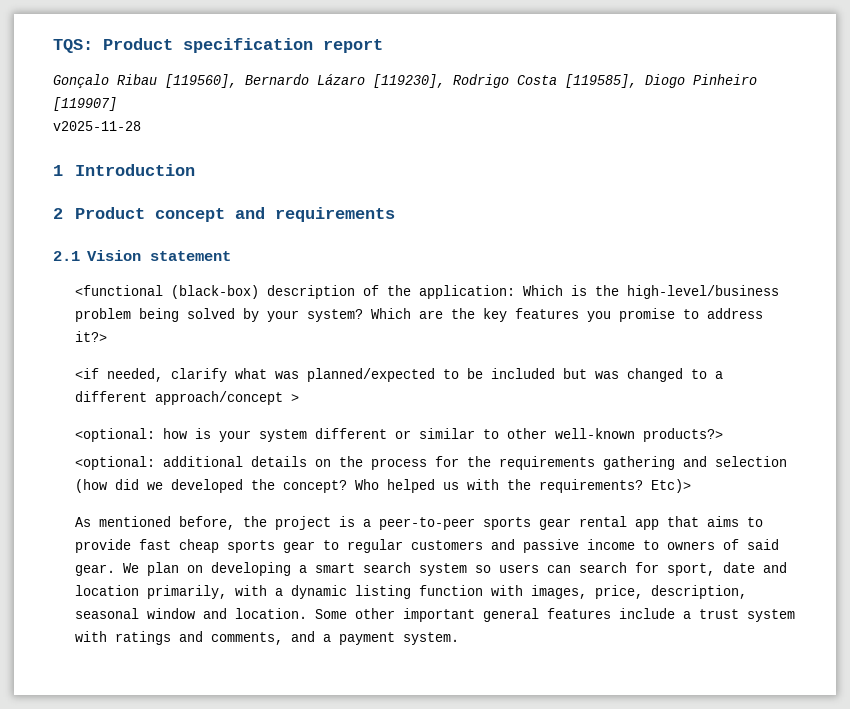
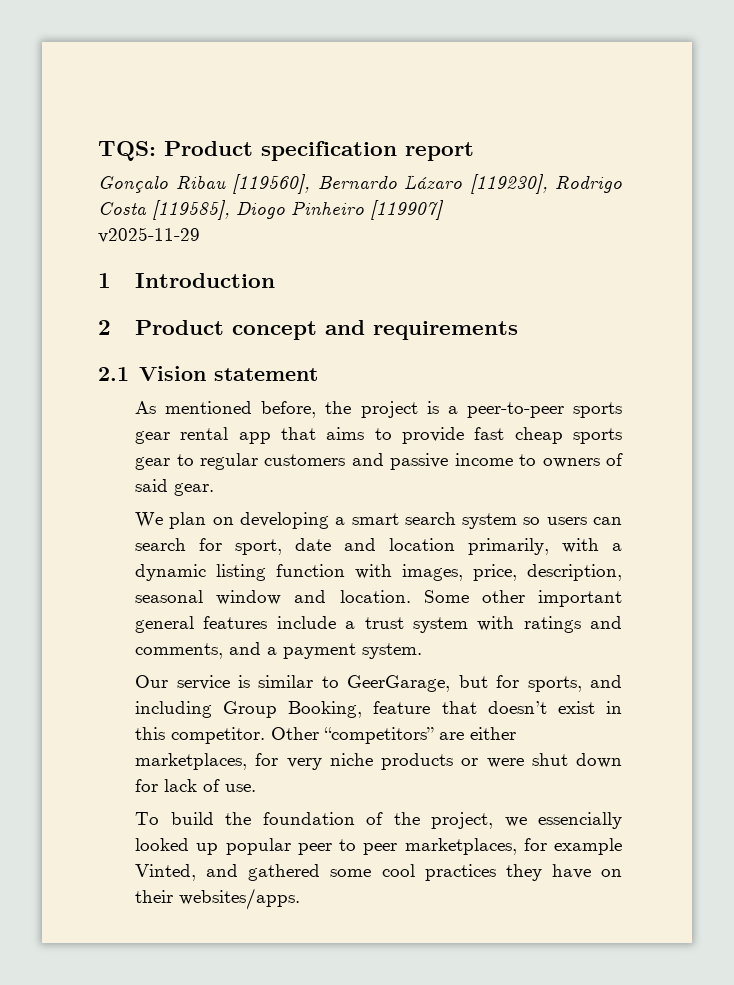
- v2025-11-28
+ v2025-11-29
- <functional (black-box) description of the application: Which is the high-level/business problem being solved by your system? Which are the key features you promise to address it?>
- <if needed, clarify what was planned/expected to be included but was changed to a different approach/concept >
- <optional: how is your system different or similar to other well-known products?>
- <optional: additional details on the process for the requirements gathering and selection (how did we developed the concept? Who helped us with the requirements? Etc)>
- As mentioned before, the project is a peer-to-peer sports gear rental app that aims to provide fast cheap sports gear to regular customers and passive income to owners of said gear. We plan on developing a smart search system so users can search for sport, date and location primarily, with a dynamic listing function with images, price, description, seasonal window and location.
+ As mentioned before, the project is a peer-to-peer sports gear rental app that aims to provide fast cheap sports gear to regular customers and passive income to owners of said gear.
+ We plan on developing a smart search system so users can search for sport, date and location primarily, with a dynamic listing function with images, price, description, seasonal window and location.
+ Our service is similar to GeerGarage, but for sports, and including Group Booking, feature that doesn’t exist in this competitor. Other “competitors” are either marketplaces, for very niche products or were shut down for lack of use.
+ To build the foundation of the project, we essencially looked up popular peer to peer marketplaces, for example Vinted, and gathered some cool practices they have on their websites/apps.

